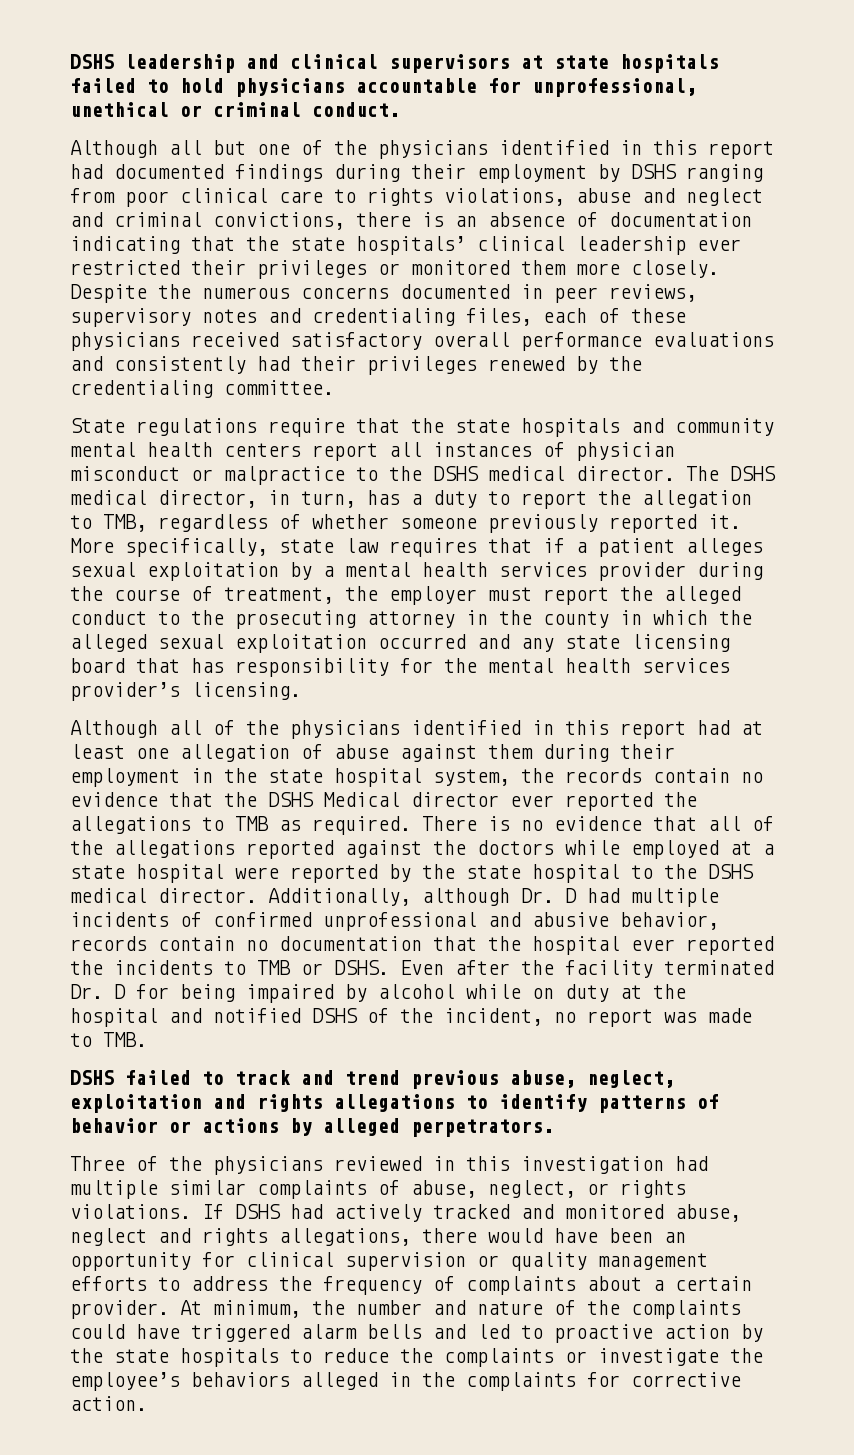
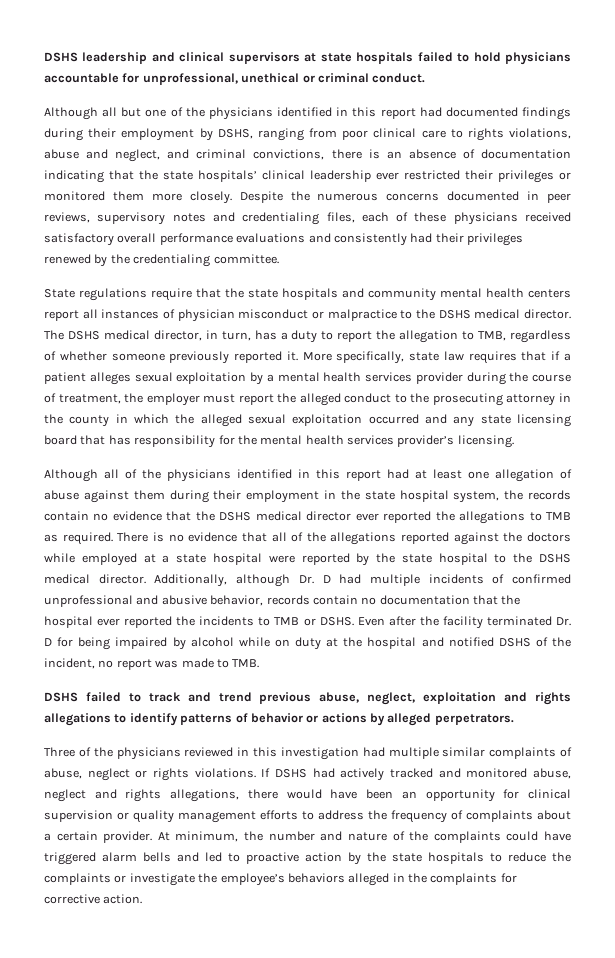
- Although all but one of the physicians identified in this report had documented findings during their employment by DSHS ranging from poor clinical care to rights violations, abuse and neglect and criminal convictions, there is an absence of documentation indicating that the state hospitals’ clinical leadership ever restricted their privileges or monitored them more closely.
+ Although all but one of the physicians identified in this report had documented findings during their employment by DSHS, ranging from poor clinical care to rights violations, abuse and neglect, and criminal convictions, there is an absence of documentation indicating that the state hospitals’ clinical leadership ever restricted their privileges or monitored them more closely.
- Although all of the physicians identified in this report had at least one allegation of abuse against them during their employment in the state hospital system, the records contain no evidence that the DSHS Medical director ever reported the allegations to TMB as required.
+ Although all of the physicians identified in this report had at least one allegation of abuse against them during their employment in the state hospital system, the records contain no evidence that the DSHS medical director ever reported the allegations to TMB as required.
- Three of the physicians reviewed in this investigation had multiple similar complaints of abuse, neglect, or rights violations.
+ Three of the physicians reviewed in this investigation had multiple similar complaints of abuse, neglect or rights violations.

